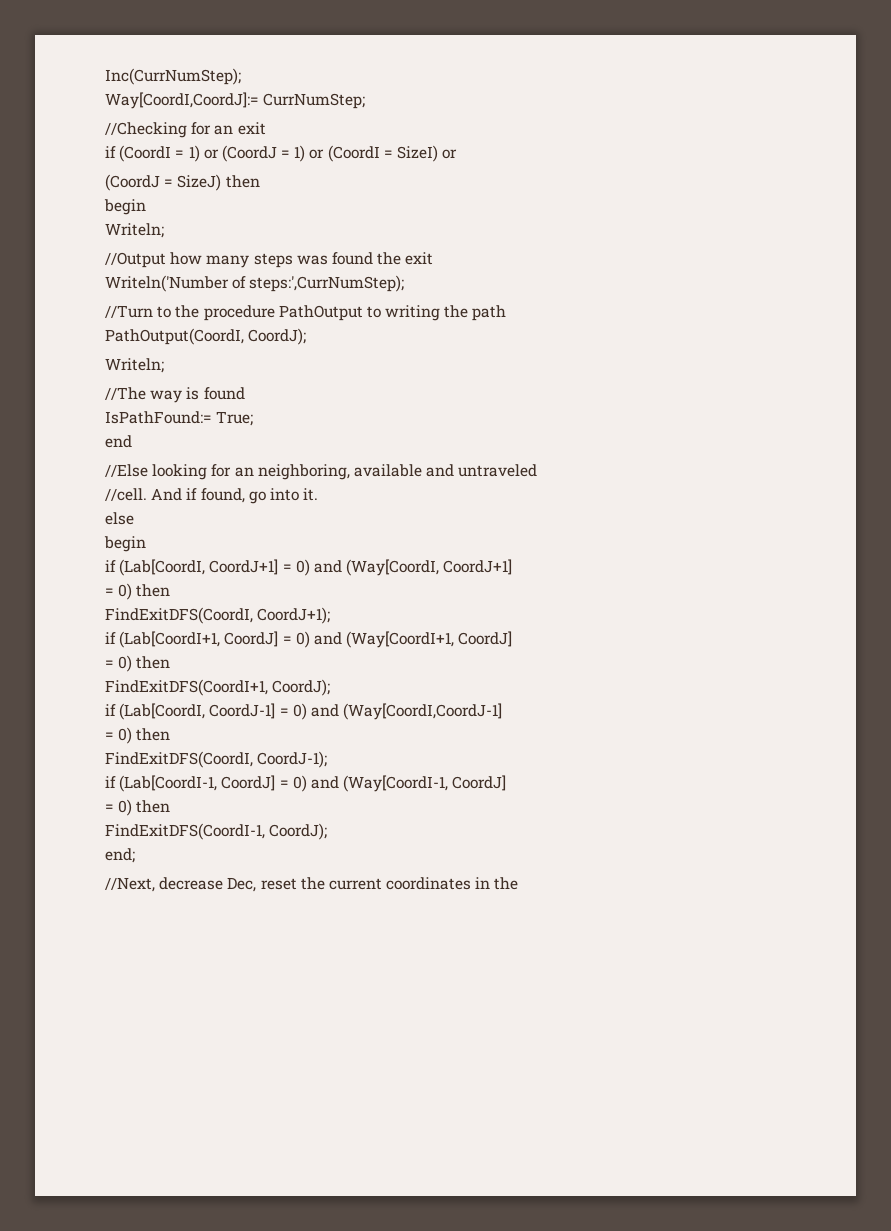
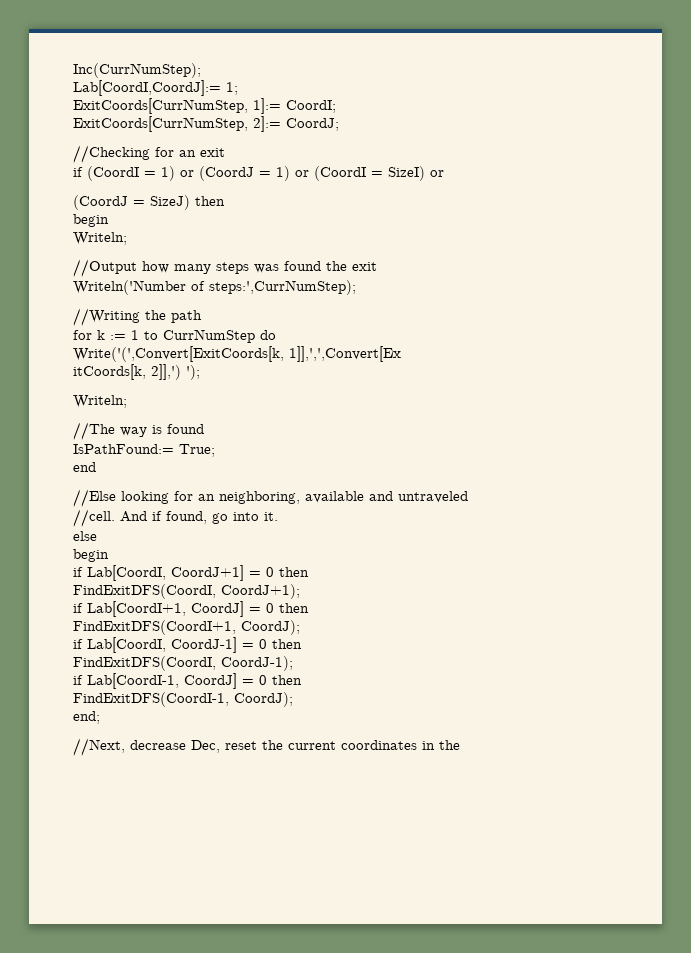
- Way[CoordI,CoordJ]:= CurrNumStep;
+ Lab[CoordI,CoordJ]:= 1;
+ ExitCoords[CurrNumStep, 1]:= CoordI;
+ ExitCoords[CurrNumStep, 2]:= CoordJ;
- //Turn to the procedure PathOutput to writing the path
- PathOutput(CoordI, CoordJ);
+ //Writing the path
+ for k := 1 to CurrNumStep do
+ Write('(',Convert[ExitCoords[k, 1]],',',Convert[Ex
+ itCoords[k, 2]],') ');
- if (Lab[CoordI, CoordJ+1] = 0) and (Way[CoordI, CoordJ+1]
- = 0) then
+ if Lab[CoordI, CoordJ+1] = 0 then
- if (Lab[CoordI+1, CoordJ] = 0) and (Way[CoordI+1, CoordJ]
- = 0) then
+ if Lab[CoordI+1, CoordJ] = 0 then
- if (Lab[CoordI, CoordJ-1] = 0) and (Way[CoordI,CoordJ-1]
- = 0) then
+ if Lab[CoordI, CoordJ-1] = 0 then
- if (Lab[CoordI-1, CoordJ] = 0) and (Way[CoordI-1, CoordJ]
- = 0) then
+ if Lab[CoordI-1, CoordJ] = 0 then

